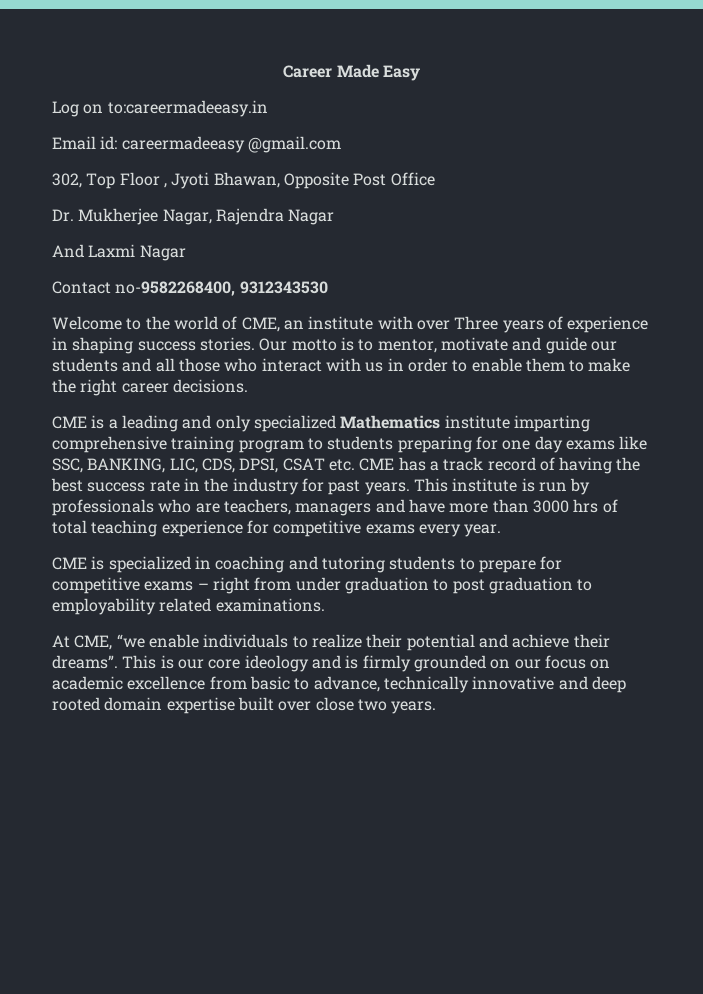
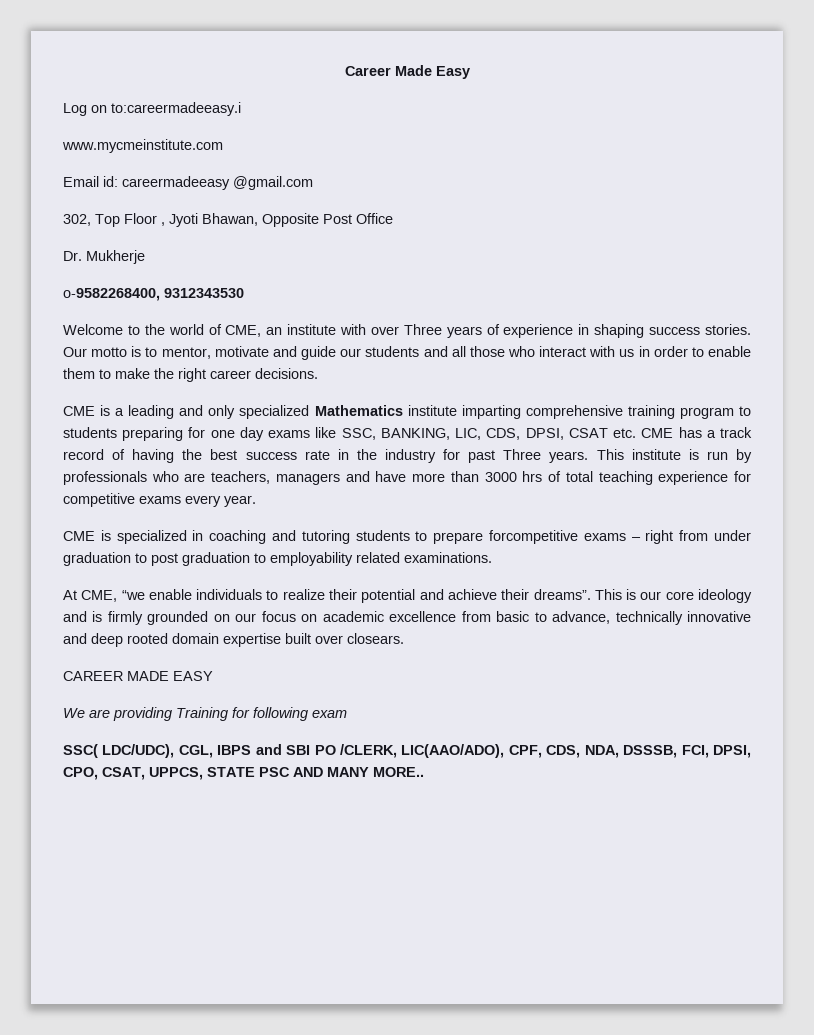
- Log on to:careermadeeasy.in
+ Log on to:careermadeeasy.i
+ www.mycmeinstitute.com
- Dr. Mukherjee Nagar, Rajendra Nagar
- And Laxmi Nagar
- Contact no-9582268400, 9312343530
+ Dr. Mukherje
+ o-9582268400, 9312343530
- CME is a leading and only specialized Mathematics institute imparting comprehensive training program to students preparing for one day exams like SSC, BANKING, LIC, CDS, DPSI, CSAT etc. CME has a track record of having the best success rate in the industry for past years.
+ CME is a leading and only specialized Mathematics institute imparting comprehensive training program to students preparing for one day exams like SSC, BANKING, LIC, CDS, DPSI, CSAT etc. CME has a track record of having the best success rate in the industry for past Three years.
- CME is specialized in coaching and tutoring students to prepare for competitive exams – right from under graduation to post graduation to employability related examinations.
+ CME is specialized in coaching and tutoring students to prepare forcompetitive exams – right from under graduation to post graduation to employability related examinations.
- This is our core ideology and is firmly grounded on our focus on academic excellence from basic to advance, technically innovative and deep rooted domain expertise built over close two years.
+ This is our core ideology and is firmly grounded on our focus on academic excellence from basic to advance, technically innovative and deep rooted domain expertise built over closears.
+ CAREER MADE EASY
+ We are providing Training for following exam
+ SSC( LDC/UDC), CGL, IBPS and SBI PO /CLERK, LIC(AAO/ADO), CPF, CDS, NDA, DSSSB, FCI, DPSI, CPO, CSAT, UPPCS, STATE PSC AND MANY MORE..

